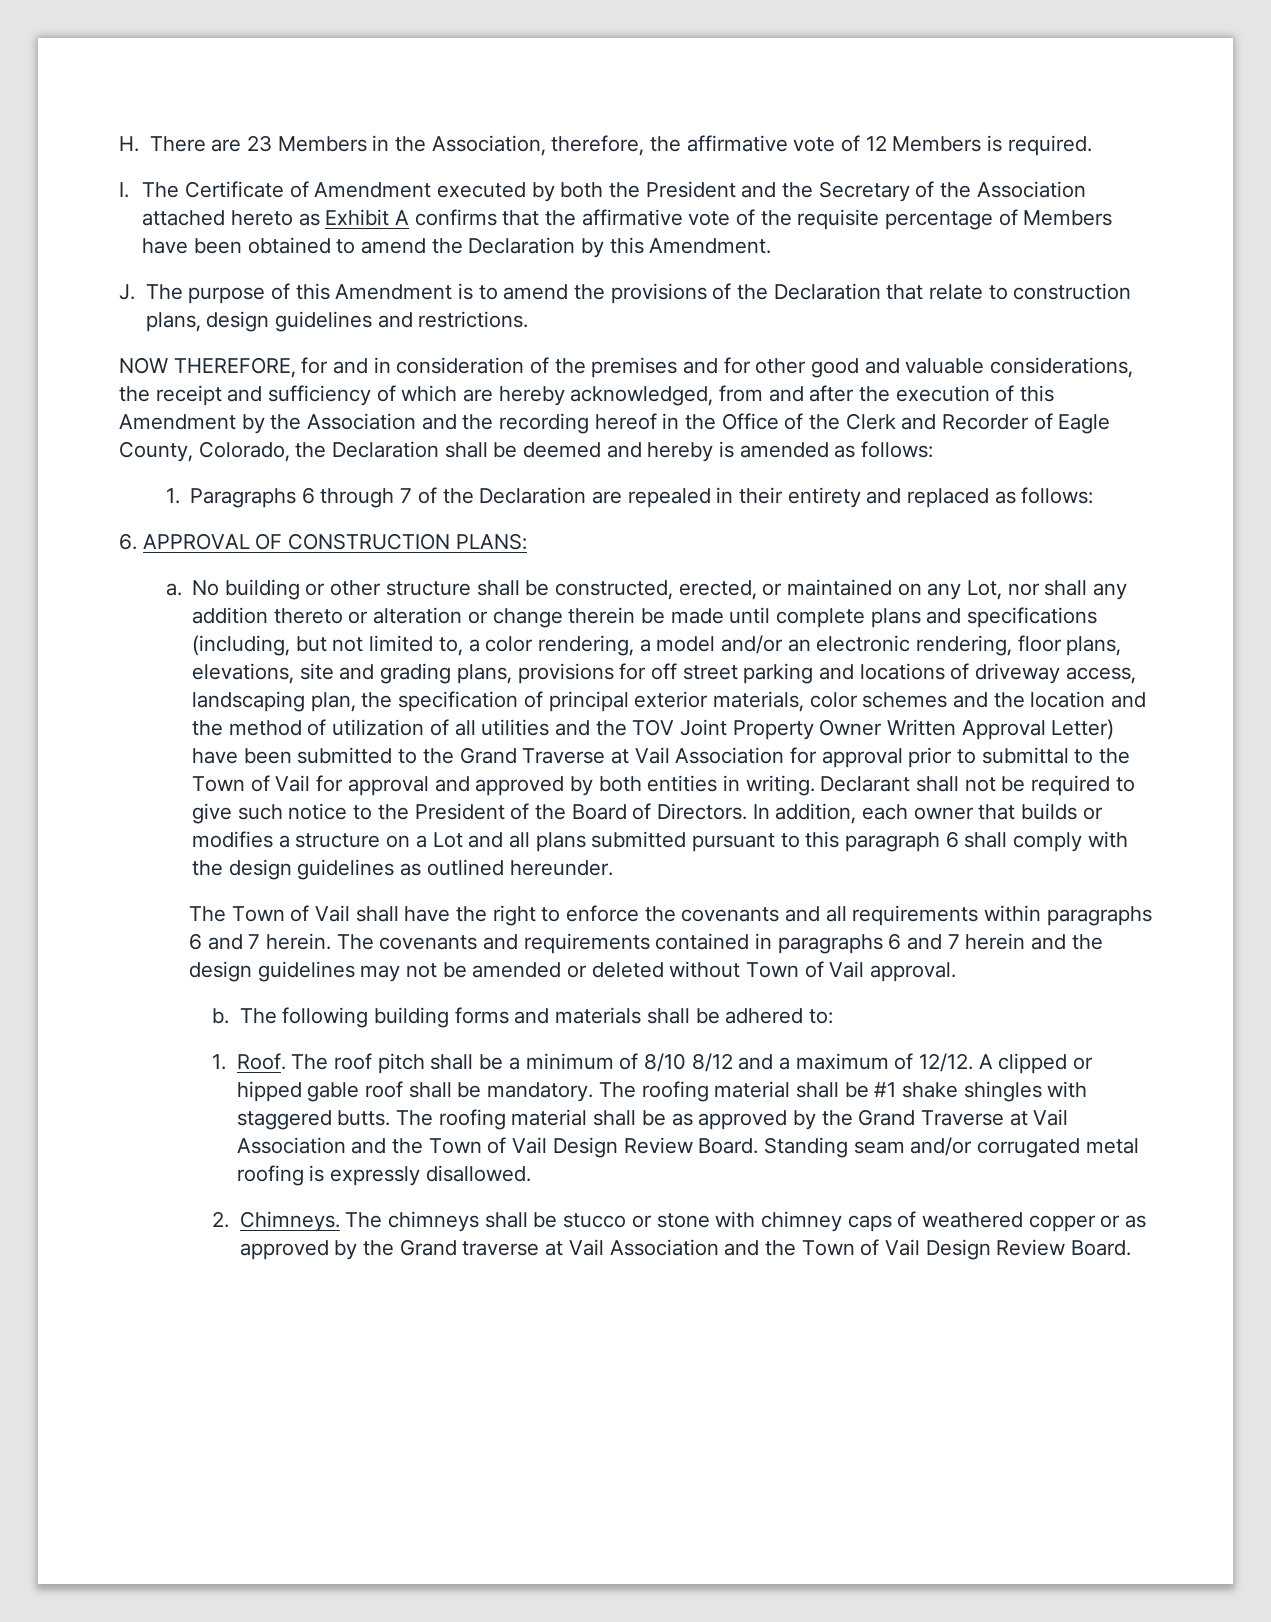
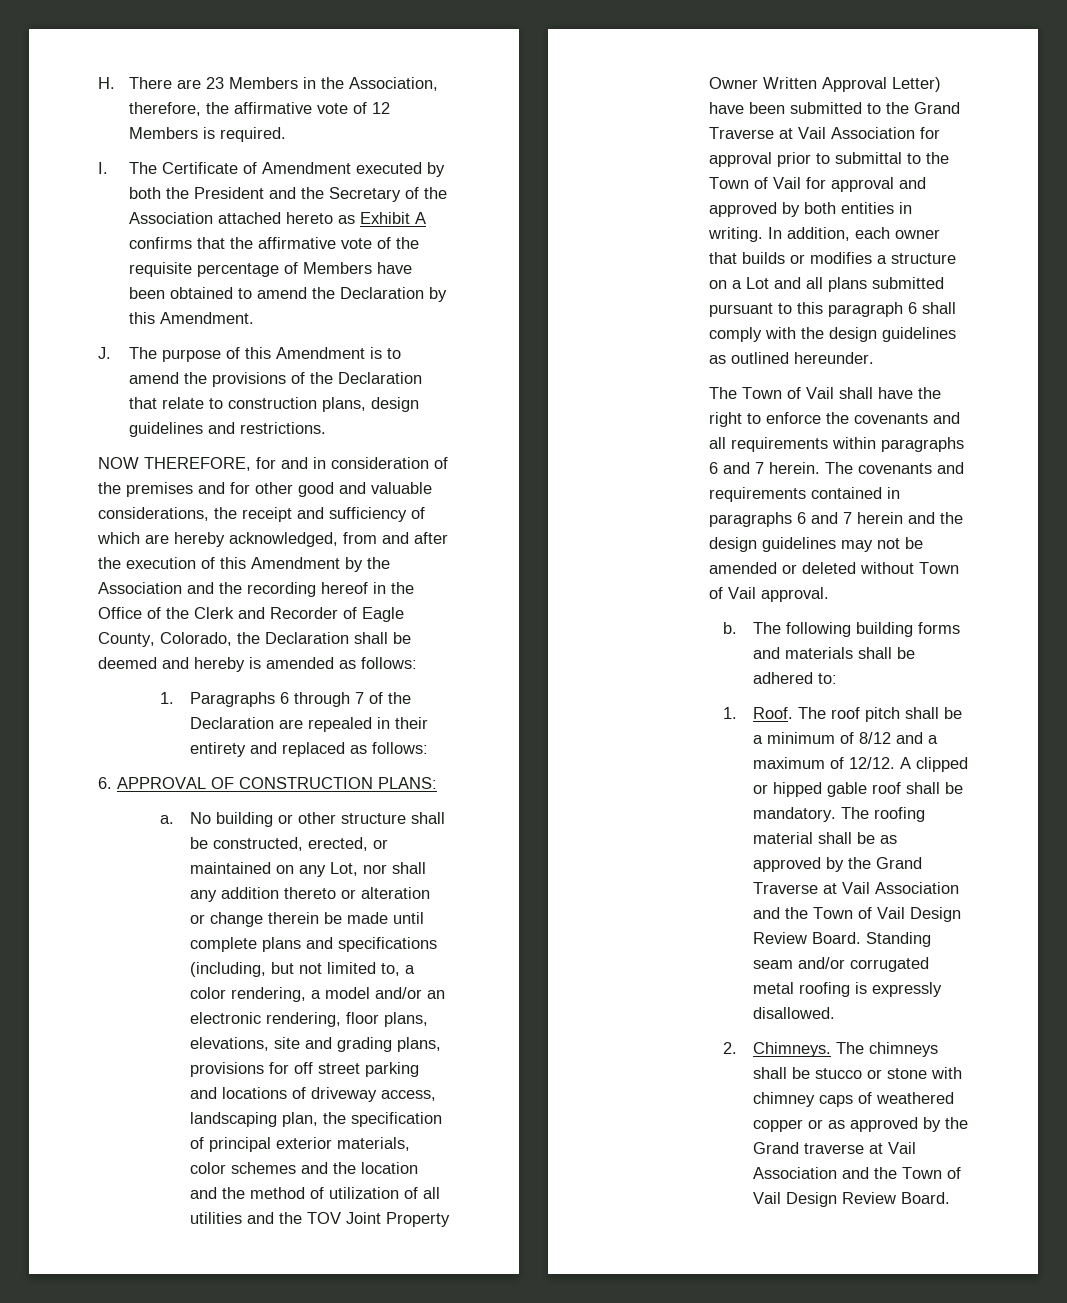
- Declarant shall not be required to give such notice to the President of the Board of Directors.
- The roof pitch shall be a minimum of 8/10 8/12 and a maximum of 12/12.
+ The roof pitch shall be a minimum of 8/12 and a maximum of 12/12.
- The roofing material shall be #1 shake shingles with staggered butts. The roofing material shall be as approved by the Grand Traverse at Vail Association and the Town of Vail Design Review Board.
+ The roofing material shall be as approved by the Grand Traverse at Vail Association and the Town of Vail Design Review Board.

